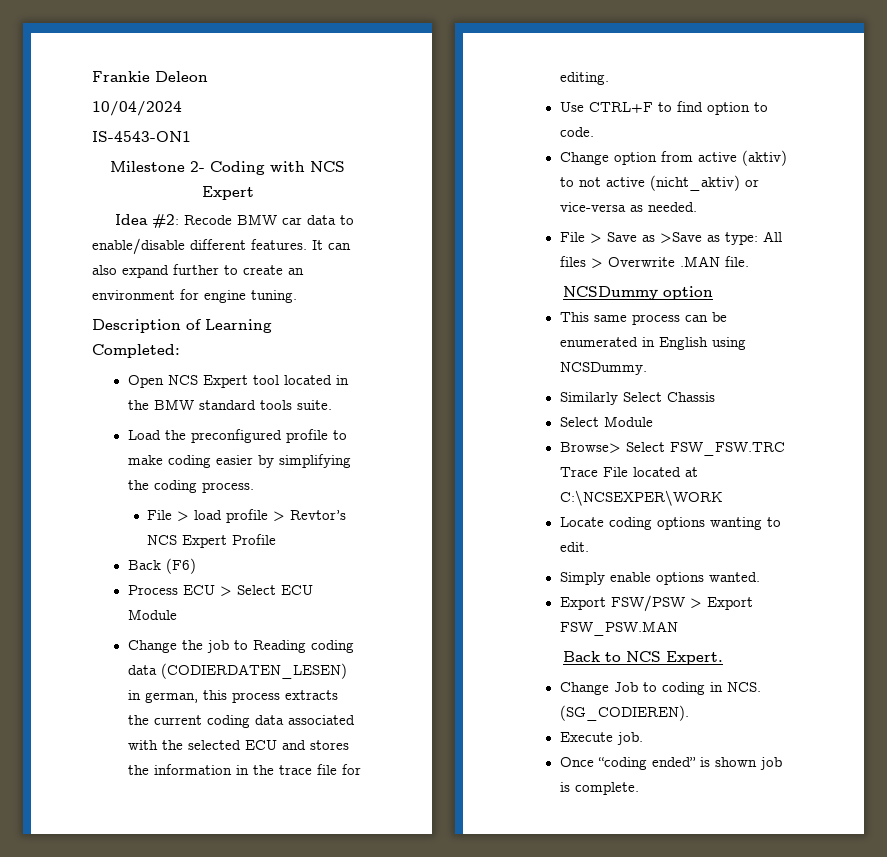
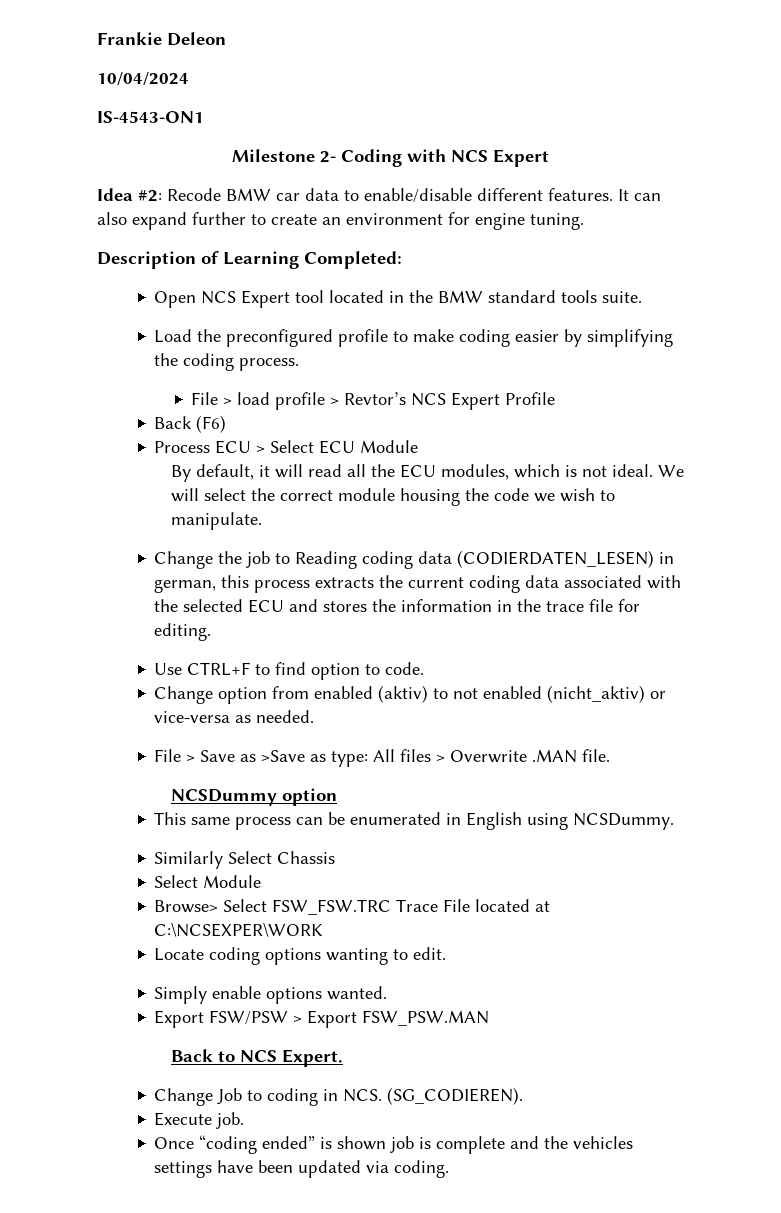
+ By default, it will read all the ECU modules, which is not ideal. We will select the correct module housing the code we wish to manipulate.
- Change option from active (aktiv) to not active (nicht_aktiv) or vice-versa as needed.
+ Change option from enabled (aktiv) to not enabled (nicht_aktiv) or vice-versa as needed.
- Once “coding ended” is shown job is complete.
+ Once “coding ended” is shown job is complete and the vehicles settings have been updated via coding.

